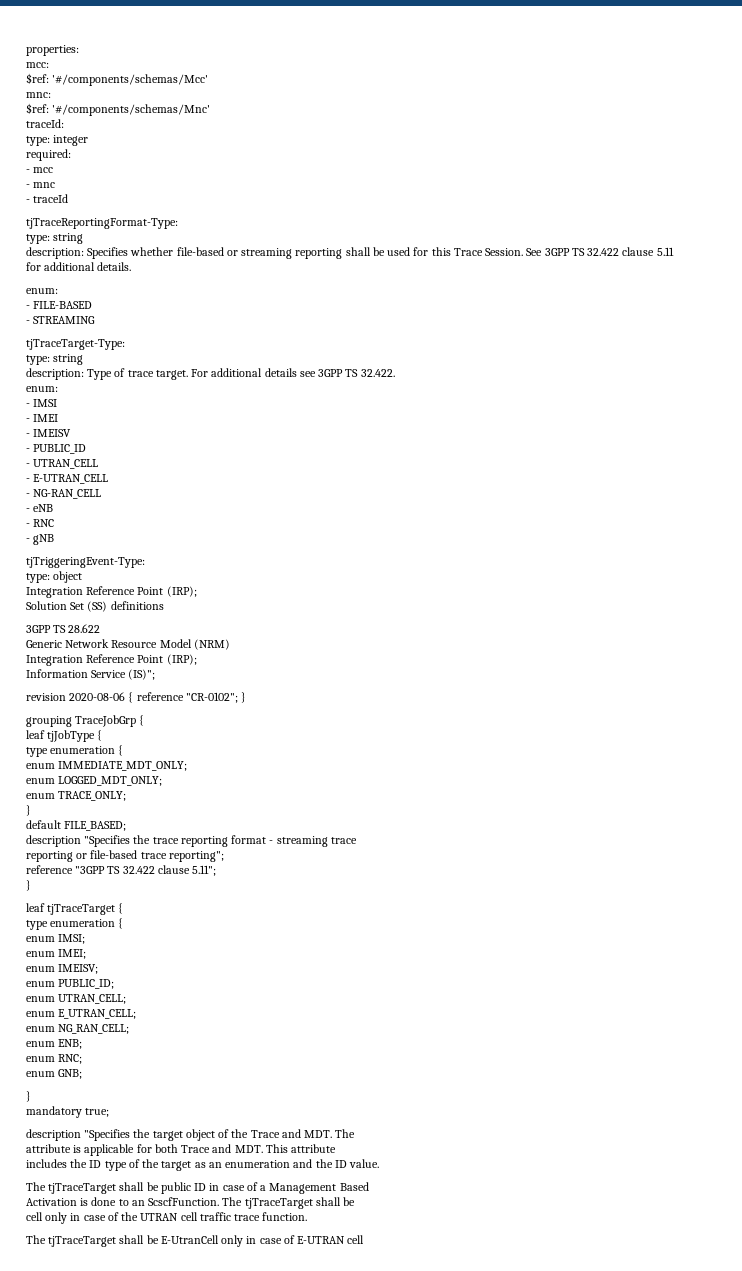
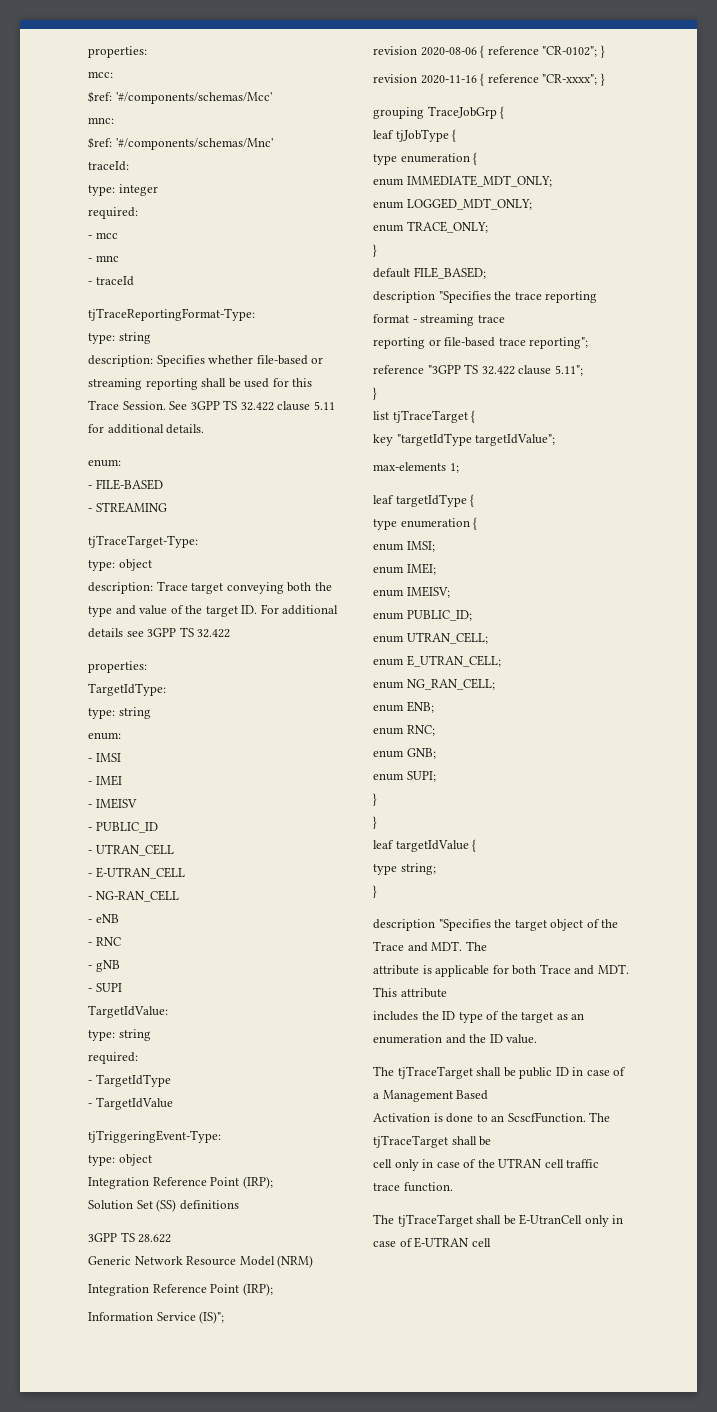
  tjTraceTarget-Type:
+ type: object
+ description: Trace target conveying both the type and value of the target ID. For additional details see 3GPP TS 32.422
+ properties:
+ TargetIdType:
  type: string
- description: Type of trace target. For additional details see 3GPP TS 32.422.
+ - SUPI
+ TargetIdValue:
+ type: string
+ required:
+ - TargetIdType
+ - TargetIdValue
+ revision 2020-11-16 { reference "CR-xxxx"; }
- leaf tjTraceTarget {
+ list tjTraceTarget {
+ key "targetIdType targetIdValue";
+ max-elements 1;
+ leaf targetIdType {
  enum GNB;
+ enum SUPI;
  }
- mandatory true;
+ }
+ leaf targetIdValue {
+ type string;
+ }

